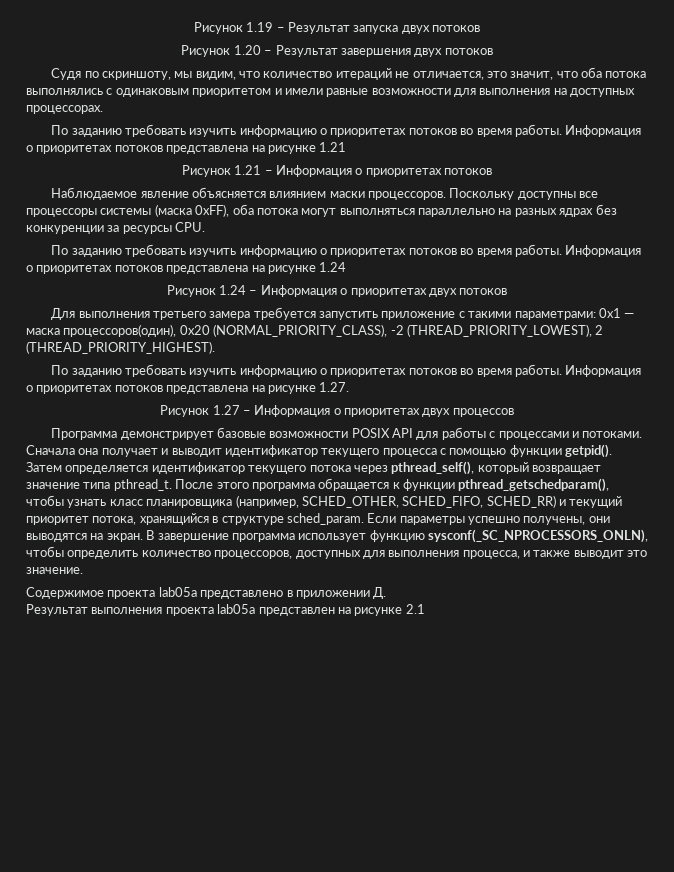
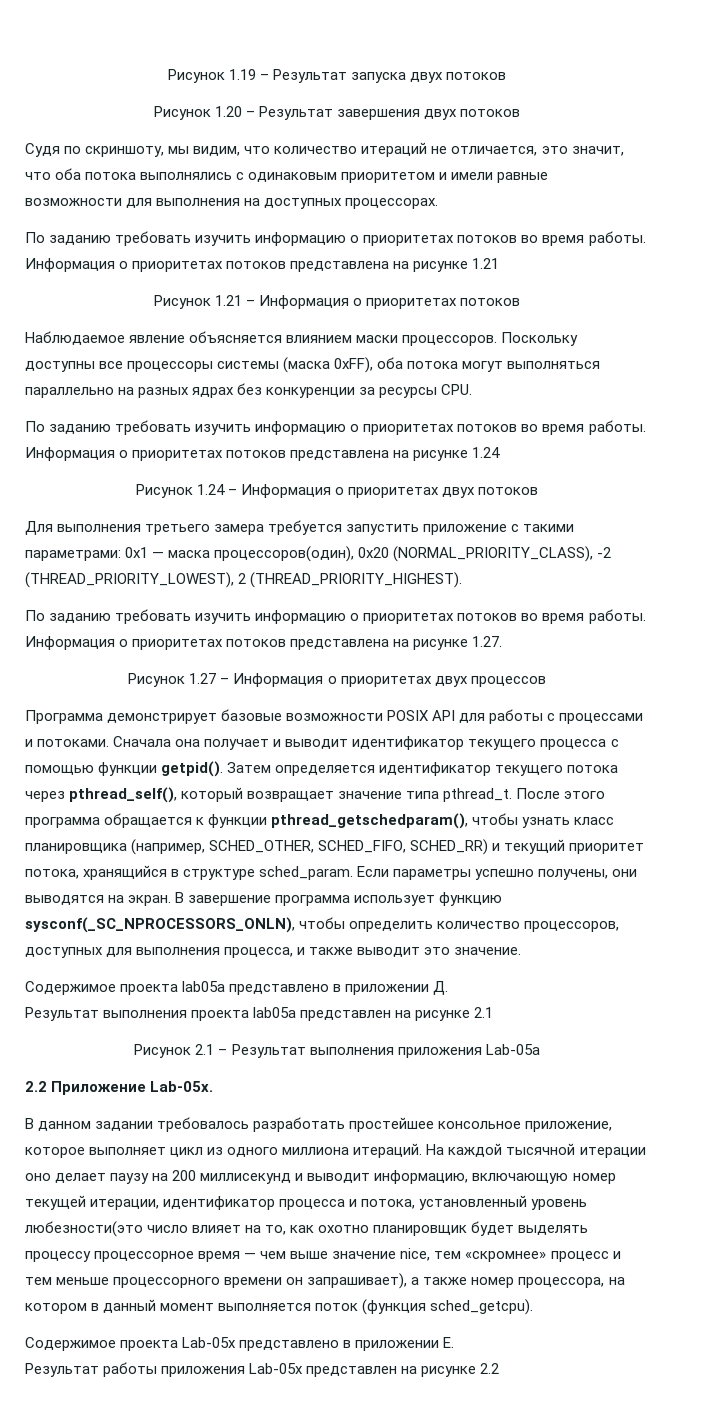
+ Рисунок 2.1 – Результат выполнения приложения Lab-05a
+ 2.2 Приложение Lab-05x.
+ В данном задании требовалось разработать простейшее консольное приложение, которое выполняет цикл из одного миллиона итераций. На каждой тысячной итерации оно делает паузу на 200 миллисекунд и выводит информацию, включающую номер текущей итерации, идентификатор процесса и потока, установленный уровень любезности(это число влияет на то, как охотно планировщик будет выделять процессу процессорное время — чем выше значение nice, тем «скромнее» процесс и тем меньше процессорного времени он запрашивает), а также номер процессора, на котором в данный момент выполняется поток (функция sched_getcpu).
+ Содержимое проекта Lab-05x представлено в приложении Е.
+ Результат работы приложения Lab-05x представлен на рисунке 2.2

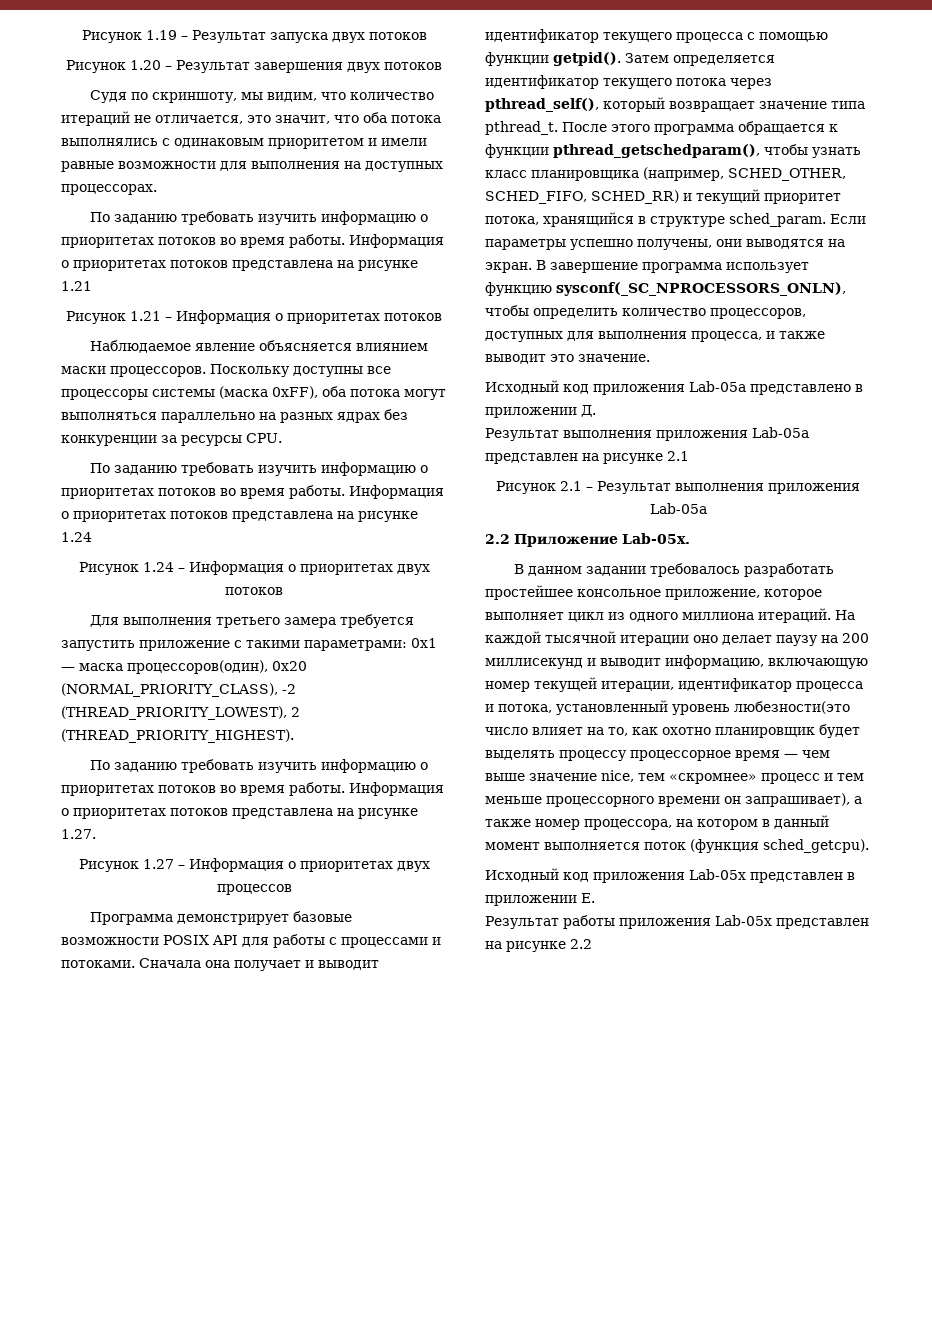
- Содержимое проекта lab05a представлено в приложении Д.
+ Исходный код приложения Lab-05a представлено в приложении Д.
- Результат выполнения проекта lab05a представлен на рисунке 2.1
+ Результат выполнения приложения Lab-05a представлен на рисунке 2.1
- Содержимое проекта Lab-05x представлено в приложении Е.
+ Исходный код приложения Lab-05x представлен в приложении Е.

